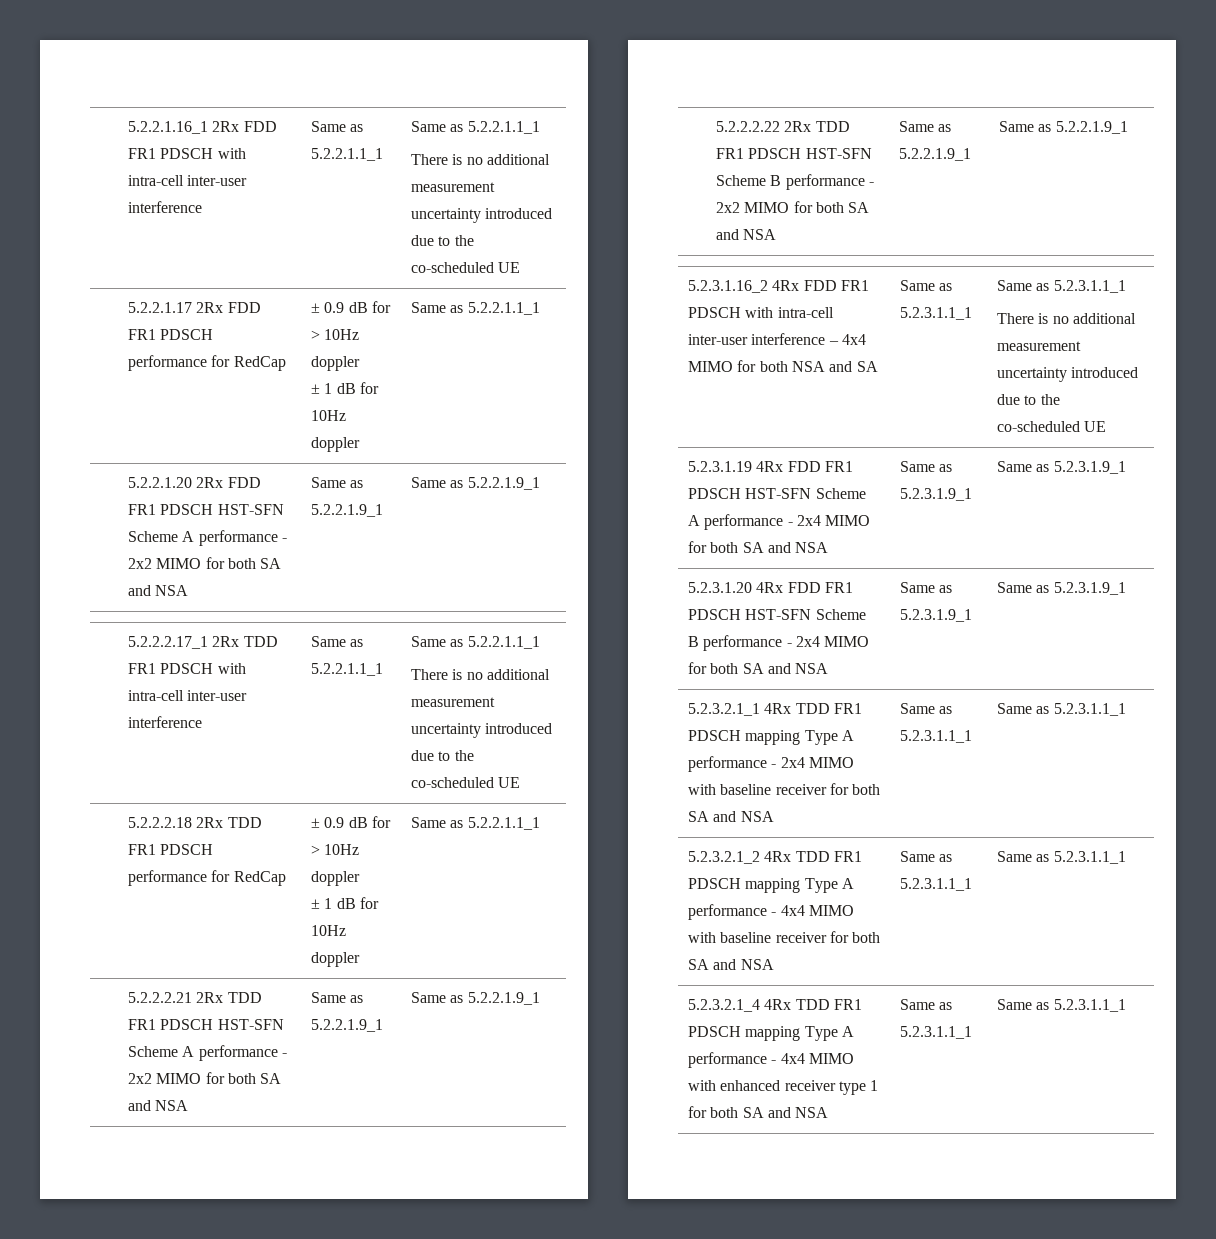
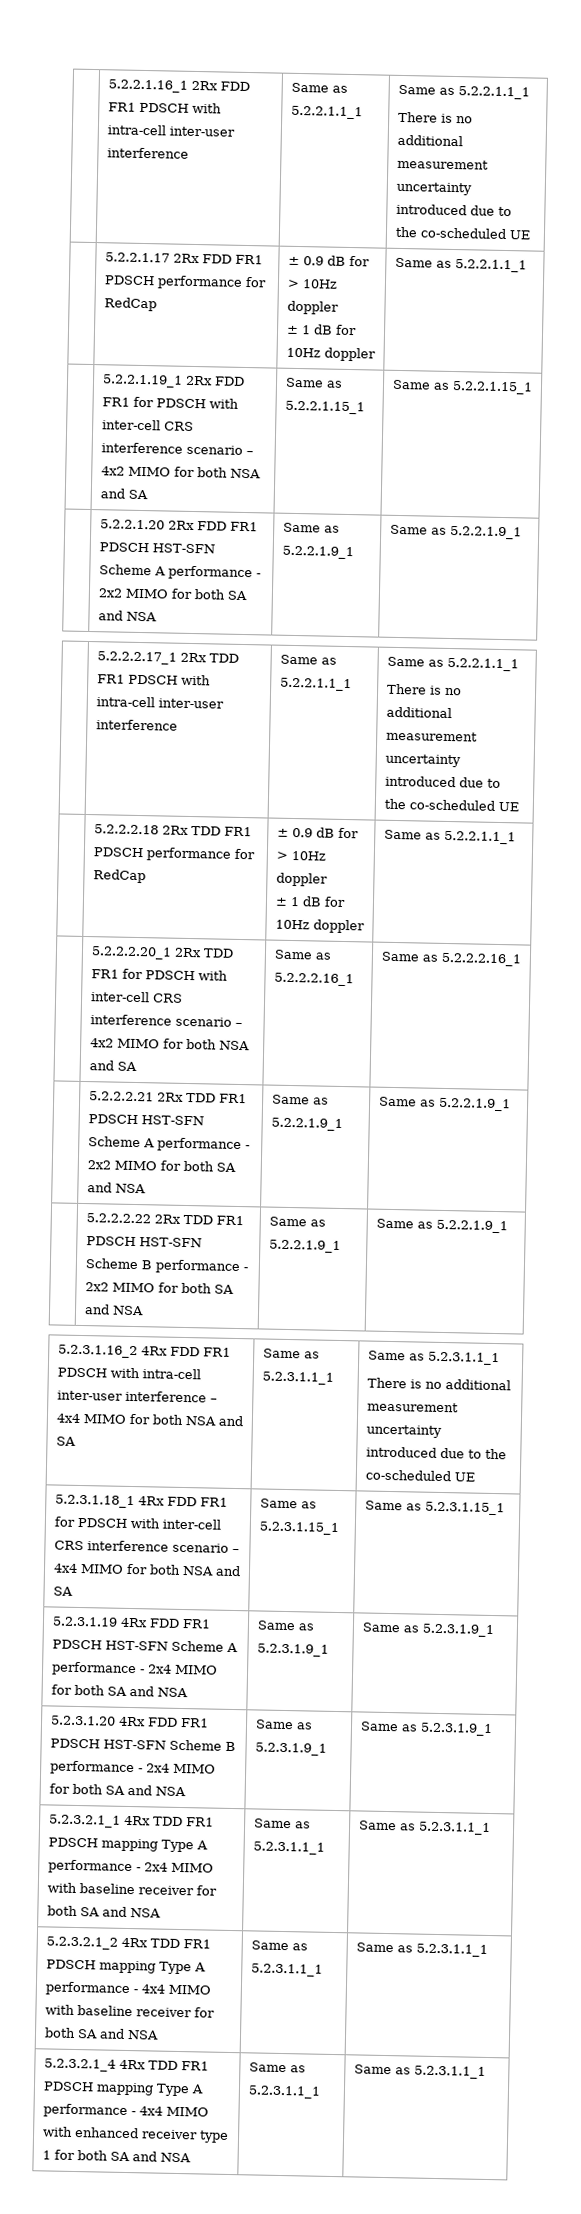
+ | 5.2.2.1.19_1 2Rx FDD FR1 for PDSCH with inter-cell CRS interference scenario – 4x2 MIMO for both NSA and SA | Same as 5.2.2.1.15_1 | Same as 5.2.2.1.15_1
+ | 5.2.2.2.20_1 2Rx TDD FR1 for PDSCH with inter-cell CRS interference scenario – 4x2 MIMO for both NSA and SA | Same as 5.2.2.2.16_1 | Same as 5.2.2.2.16_1
+ 5.2.3.1.18_1 4Rx FDD FR1 for PDSCH with inter-cell CRS interference scenario – 4x4 MIMO for both NSA and SA | Same as 5.2.3.1.15_1 | Same as 5.2.3.1.15_1

